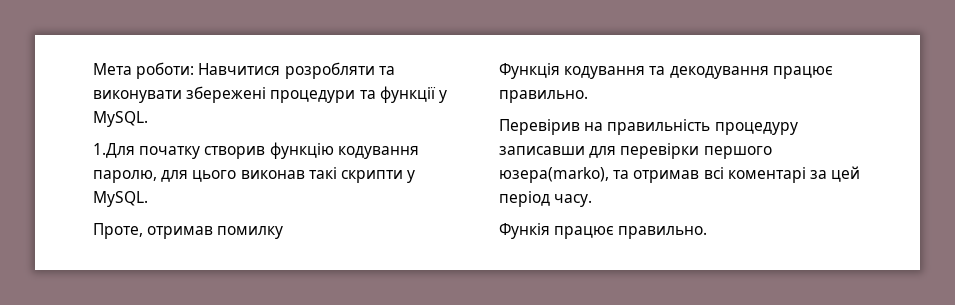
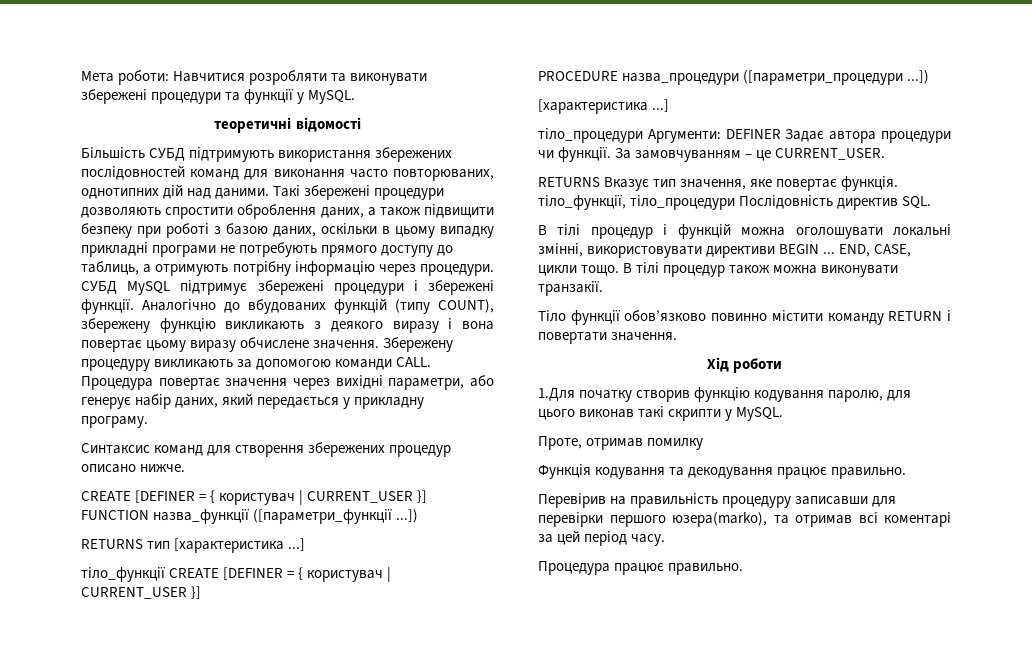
+ теоретичні відомості
+ Більшість СУБД підтримують використання збережених послідовностей команд для виконання часто повторюваних, однотипних дій над даними. Такі збережені процедури дозволяють спростити оброблення даних, а також підвищити безпеку при роботі з базою даних, оскільки в цьому випадку прикладні програми не потребують прямого доступу до таблиць, а отримують потрібну інформацію через процедури. СУБД MySQL підтримує збережені процедури і збережені функції. Аналогічно до вбудованих функцій (типу COUNT), збережену функцію викликають з деякого виразу і вона повертає цьому виразу обчислене значення. Збережену процедуру викликають за допомогою команди CALL. Процедура повертає значення через вихідні параметри, або генерує набір даних, який передається у прикладну програму.
+ Синтаксис команд для створення збережених процедур описано нижче.
+ CREATE [DEFINER = { користувач | CURRENT_USER }] FUNCTION назва_функції ([параметри_функції ...])
+ RETURNS тип [характеристика ...]
+ тіло_функції CREATE [DEFINER = { користувач | CURRENT_USER }]
+ PROCEDURE назва_процедури ([параметри_процедури ...])
+ [характеристика ...]
+ тіло_процедури Аргументи: DEFINER Задає автора процедури чи функції. За замовчуванням – це CURRENT_USER.
+ RETURNS Вказує тип значення, яке повертає функція. тіло_функції, тіло_процедури Послідовність директив SQL.
+ В тілі процедур і функцій можна оголошувати локальні змінні, використовувати директиви BEGIN ... END, CASE, цикли тощо. В тілі процедур також можна виконувати транзакії.
+ Тіло функції обов’язково повинно містити команду RETURN і повертати значення.
+ Хід роботи
- Функія працює правильно.
+ Процедура працює правильно.

